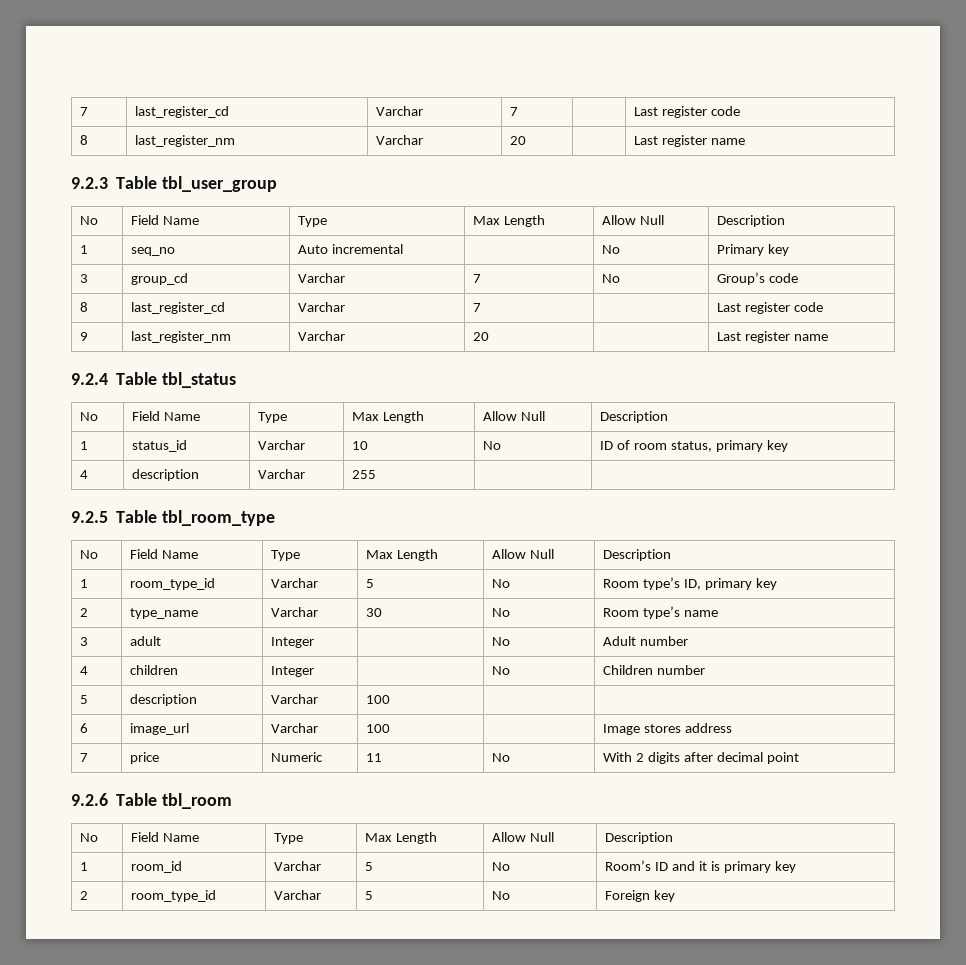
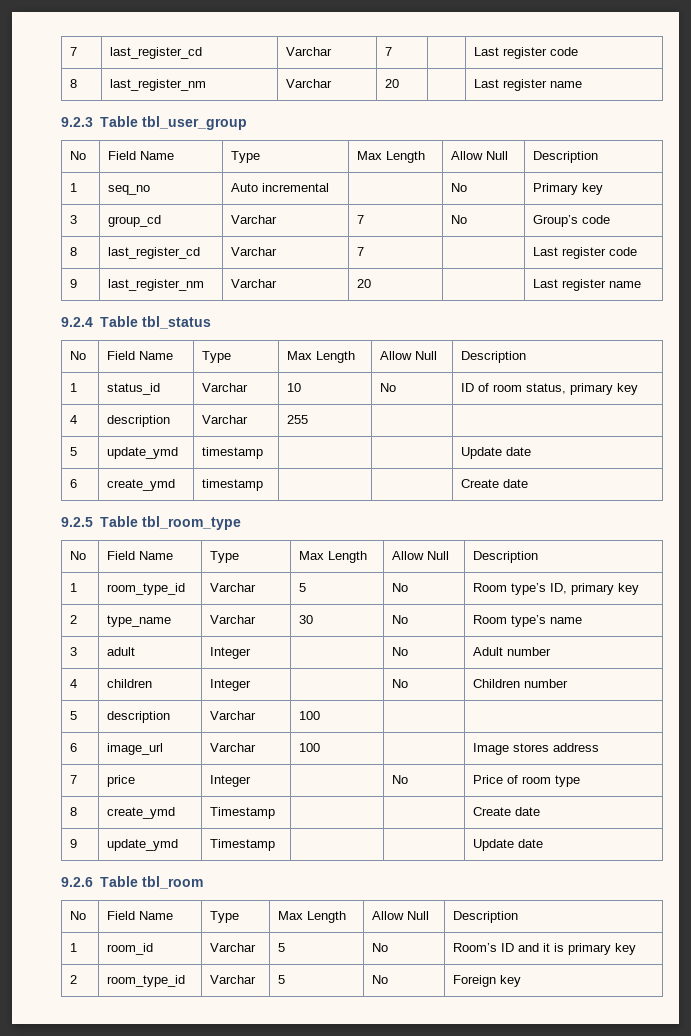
+ 5 | update_ymd | timestamp | | | Update date
+ 6 | create_ymd | timestamp | | | Create date
- 7 | price | Numeric | 11 | No | With 2 digits after decimal point
+ 7 | price | Integer | | No | Price of room type
+ 8 | create_ymd | Timestamp | | | Create date
+ 9 | update_ymd | Timestamp | | | Update date

